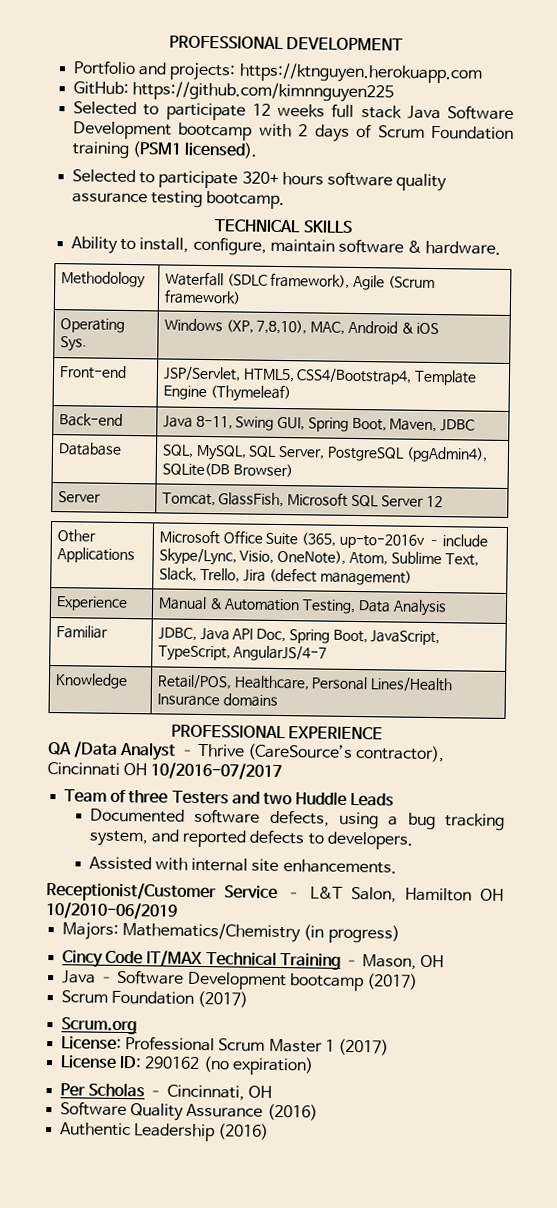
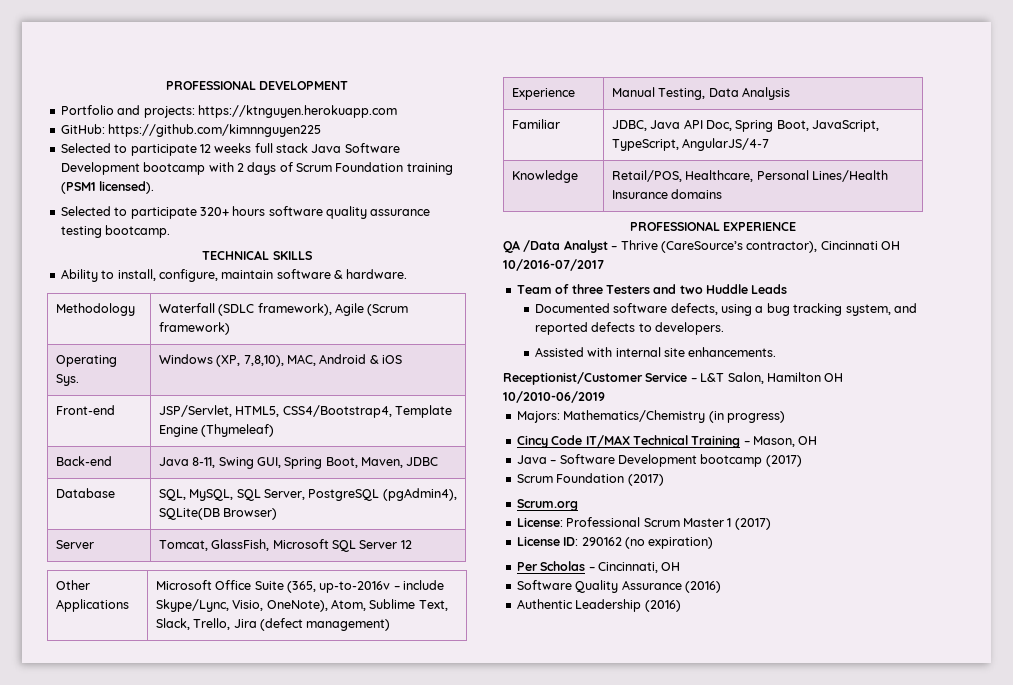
- Experience | Manual & Automation Testing, Data Analysis
+ Experience | Manual Testing, Data Analysis

